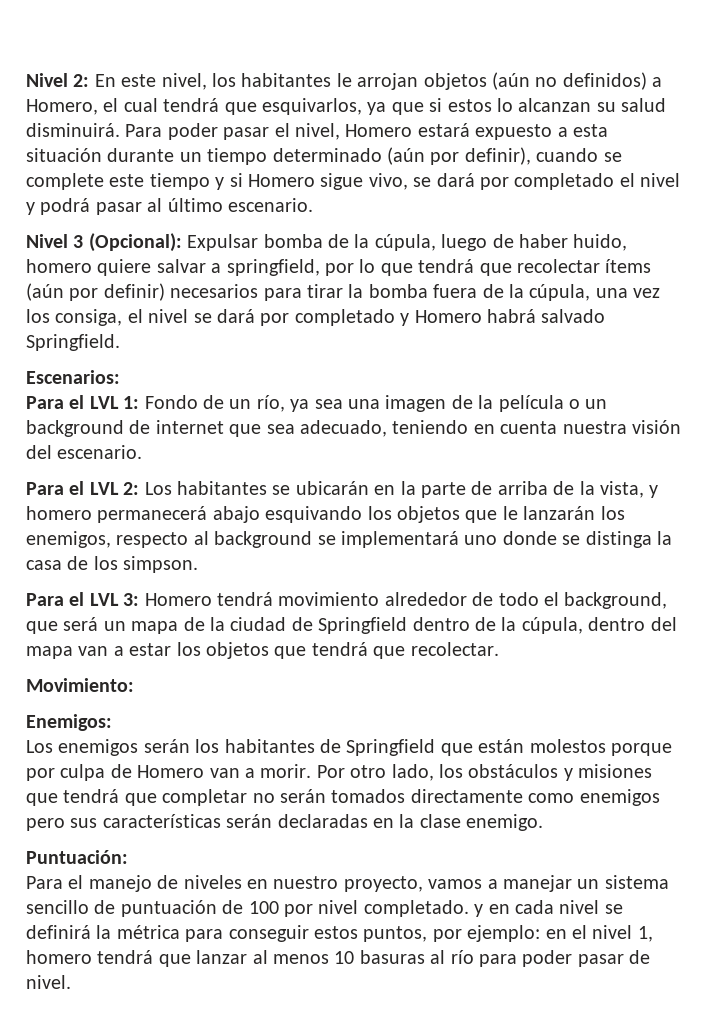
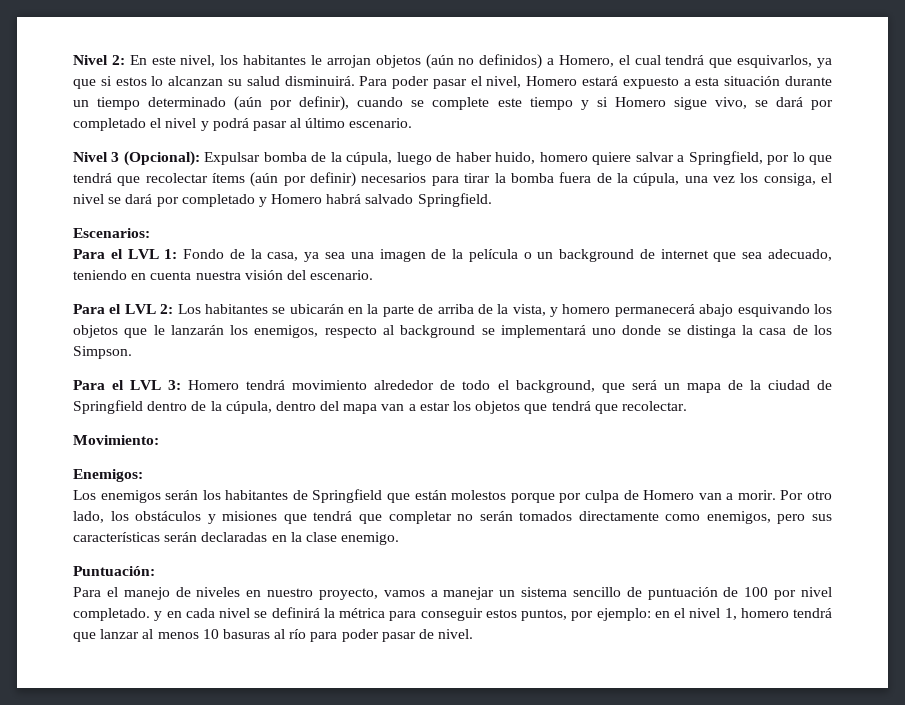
- Nivel 3 (Opcional): Expulsar bomba de la cúpula, luego de haber huido, homero quiere salvar a springfield, por lo que tendrá que recolectar ítems (aún por definir) necesarios para tirar la bomba fuera de la cúpula, una vez los consiga, el nivel se dará por completado y Homero habrá salvado Springfield.
+ Nivel 3 (Opcional): Expulsar bomba de la cúpula, luego de haber huido, homero quiere salvar a Springfield, por lo que tendrá que recolectar ítems (aún por definir) necesarios para tirar la bomba fuera de la cúpula, una vez los consiga, el nivel se dará por completado y Homero habrá salvado Springfield.
- Para el LVL 1: Fondo de un río, ya sea una imagen de la película o un background de internet que sea adecuado, teniendo en cuenta nuestra visión del escenario.
+ Para el LVL 1: Fondo de la casa, ya sea una imagen de la película o un background de internet que sea adecuado, teniendo en cuenta nuestra visión del escenario.
- Para el LVL 2: Los habitantes se ubicarán en la parte de arriba de la vista, y homero permanecerá abajo esquivando los objetos que le lanzarán los enemigos, respecto al background se implementará uno donde se distinga la casa de los simpson.
+ Para el LVL 2: Los habitantes se ubicarán en la parte de arriba de la vista, y homero permanecerá abajo esquivando los objetos que le lanzarán los enemigos, respecto al background se implementará uno donde se distinga la casa de los Simpson.
- Por otro lado, los obstáculos y misiones que tendrá que completar no serán tomados directamente como enemigos pero sus características serán declaradas en la clase enemigo.
+ Por otro lado, los obstáculos y misiones que tendrá que completar no serán tomados directamente como enemigos, pero sus características serán declaradas en la clase enemigo.

